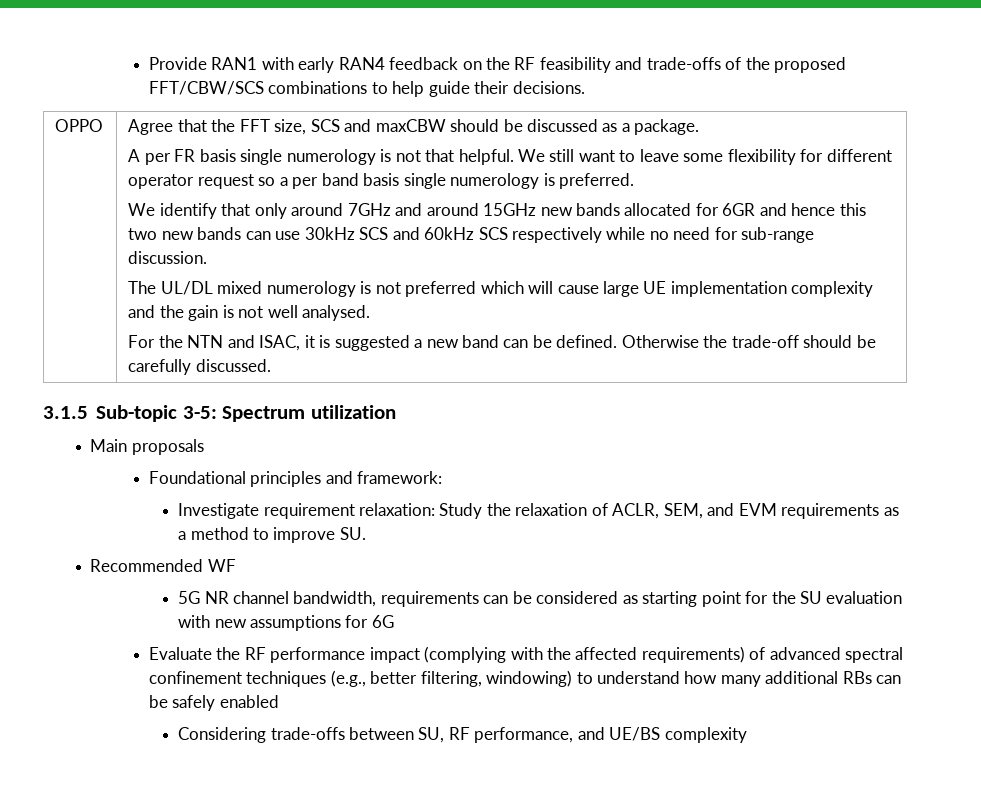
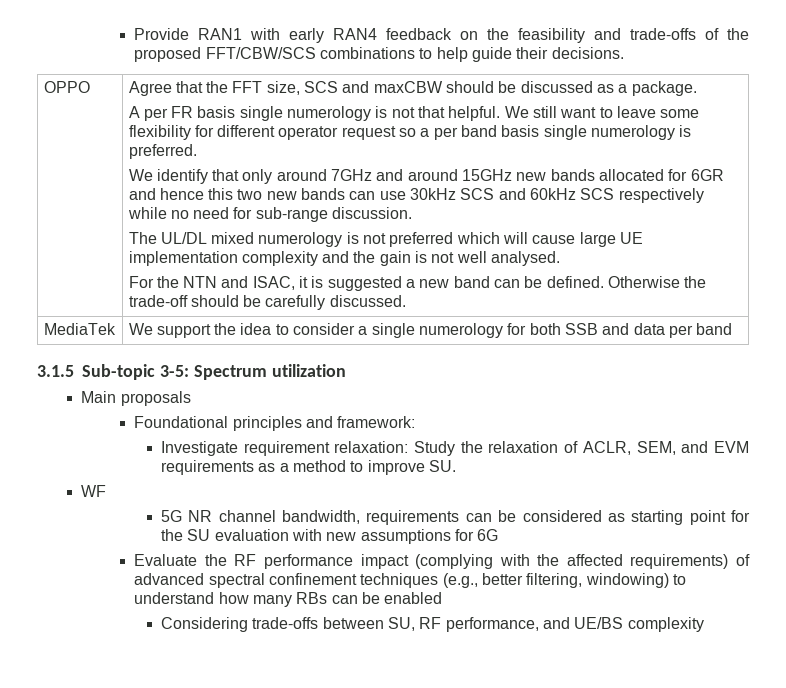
- Provide RAN1 with early RAN4 feedback on the RF feasibility and trade-offs of the proposed FFT/CBW/SCS combinations to help guide their decisions.
+ Provide RAN1 with early RAN4 feedback on the feasibility and trade-offs of the proposed FFT/CBW/SCS combinations to help guide their decisions.
+ MediaTek | We support the idea to consider a single numerology for both SSB and data per band
- Recommended WF
+ WF
- Evaluate the RF performance impact (complying with the affected requirements) of advanced spectral confinement techniques (e.g., better filtering, windowing) to understand how many additional RBs can be safely enabled
+ Evaluate the RF performance impact (complying with the affected requirements) of advanced spectral confinement techniques (e.g., better filtering, windowing) to understand how many RBs can be enabled

